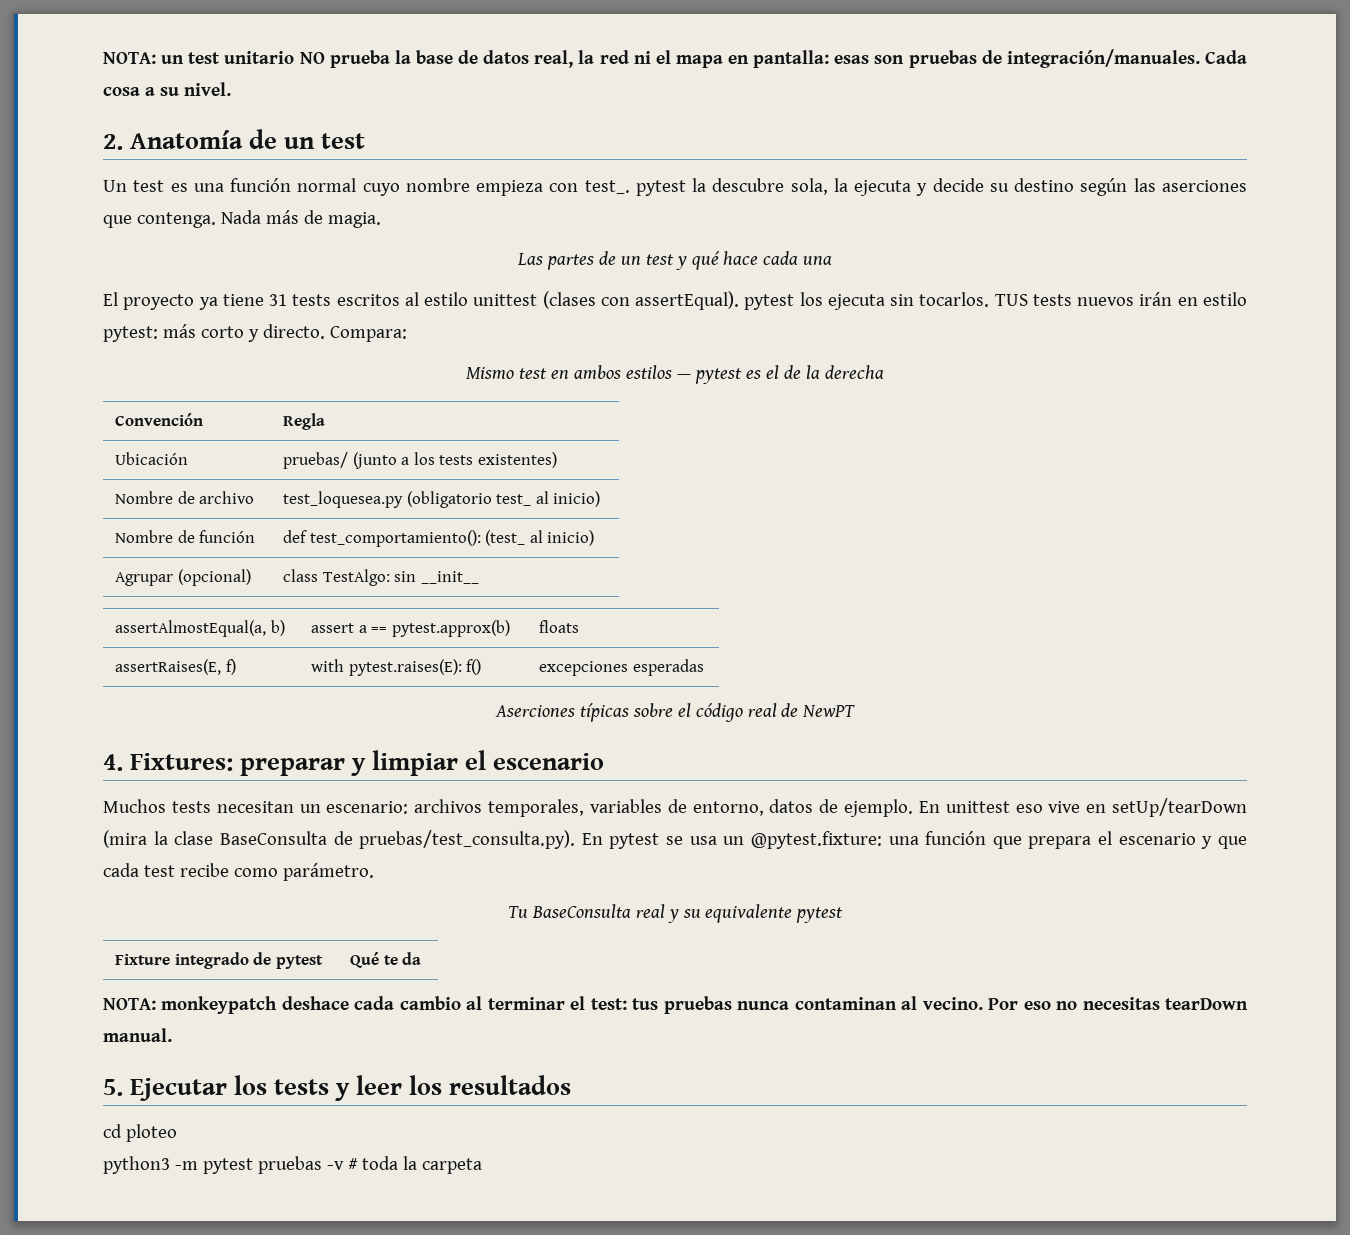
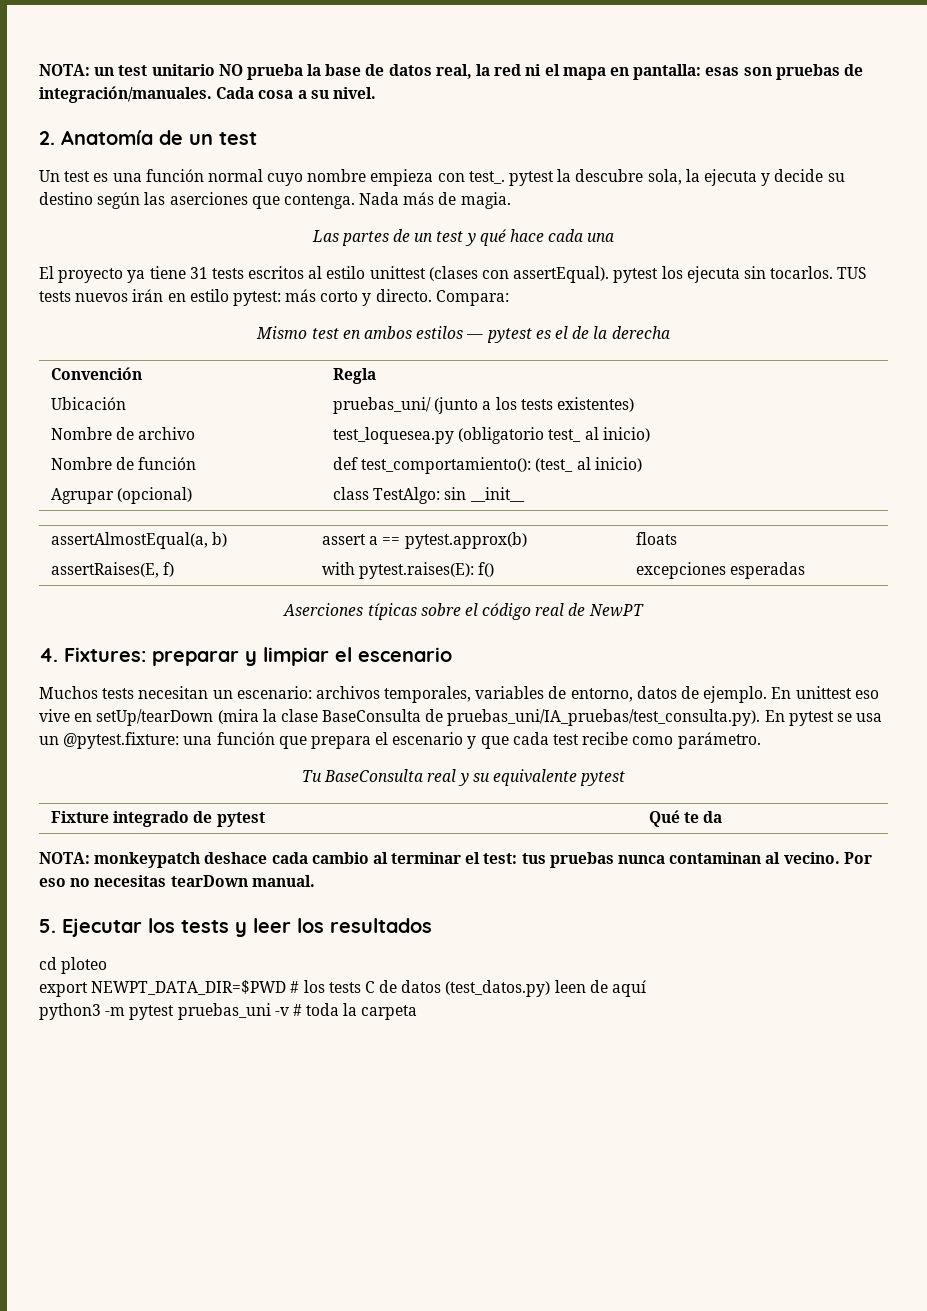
- Ubicación | pruebas/ (junto a los tests existentes)
+ Ubicación | pruebas_uni/ (junto a los tests existentes)
- En unittest eso vive en setUp/tearDown (mira la clase BaseConsulta de pruebas/test_consulta.py). En pytest se usa un @pytest.fixture: una función que prepara el escenario y que cada test recibe como parámetro.
+ En unittest eso vive en setUp/tearDown (mira la clase BaseConsulta de pruebas_uni/IA_pruebas/test_consulta.py). En pytest se usa un @pytest.fixture: una función que prepara el escenario y que cada test recibe como parámetro.
+ export NEWPT_DATA_DIR=$PWD # los tests C de datos (test_datos.py) leen de aquí
- python3 -m pytest pruebas -v # toda la carpeta
+ python3 -m pytest pruebas_uni -v # toda la carpeta

